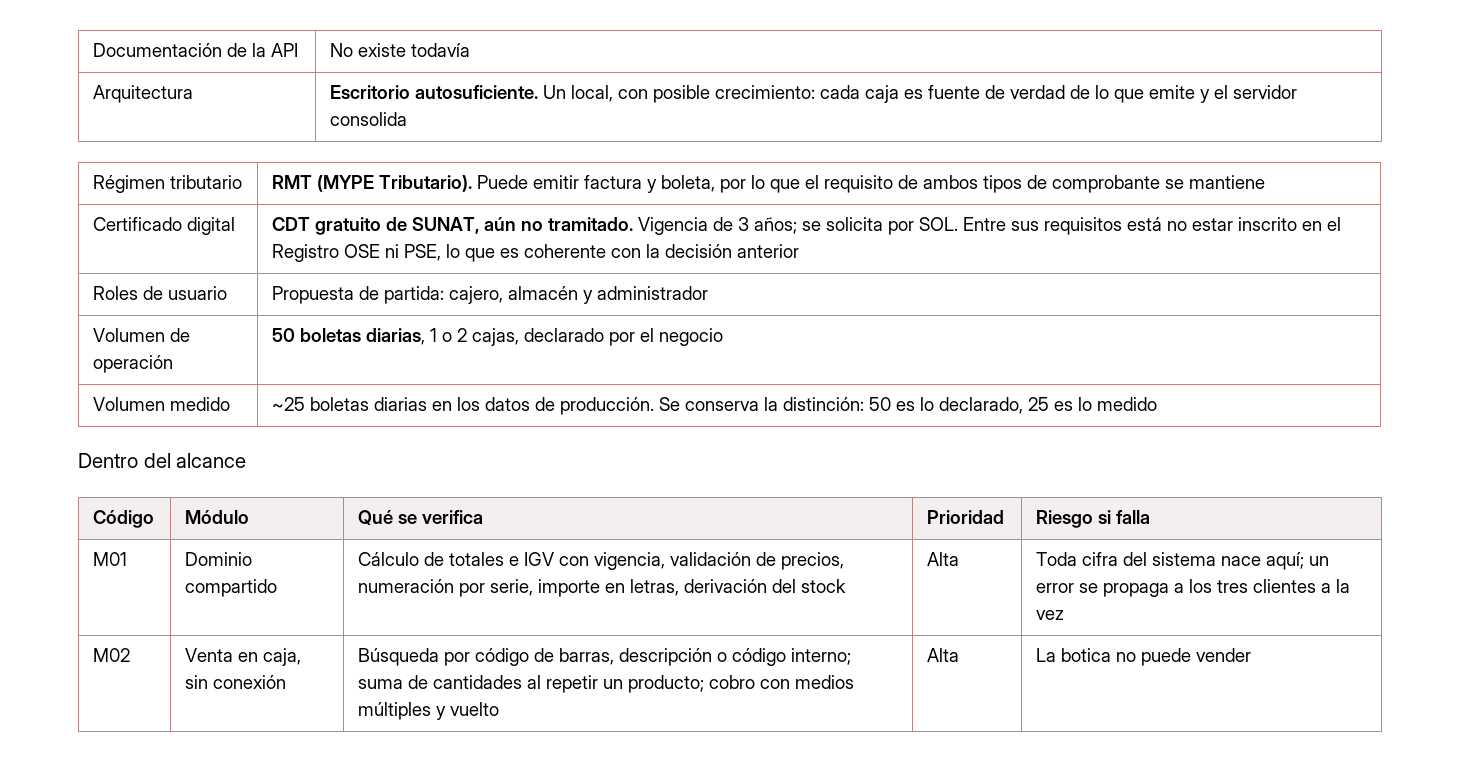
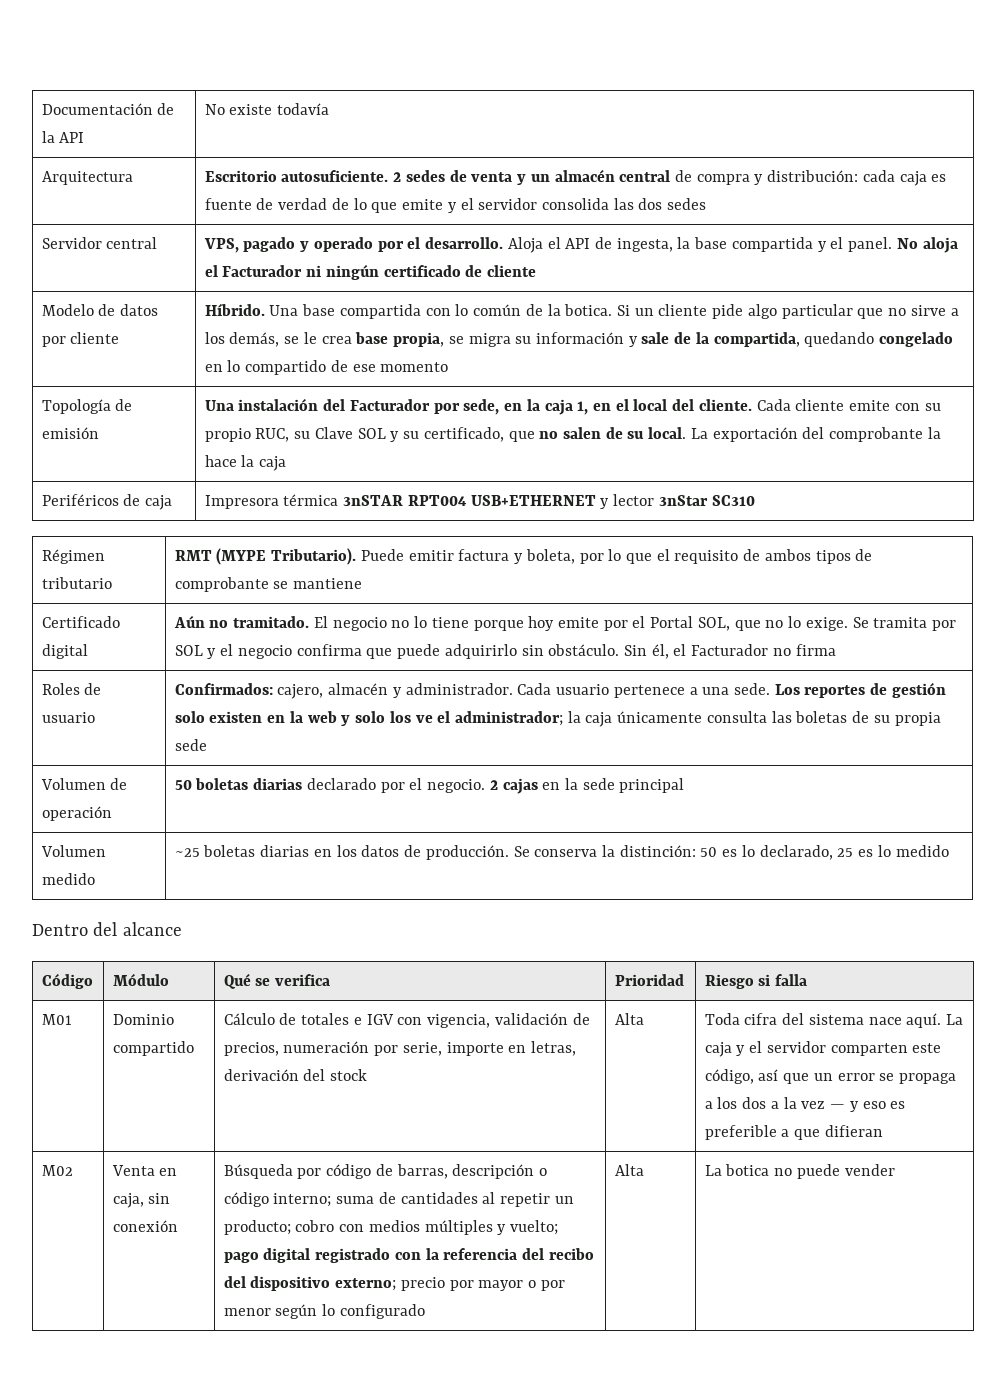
- Arquitectura | Escritorio autosuficiente. Un local, con posible crecimiento: cada caja es fuente de verdad de lo que emite y el servidor consolida
+ Arquitectura | Escritorio autosuficiente. 2 sedes de venta y un almacén central de compra y distribución: cada caja es fuente de verdad de lo que emite y el servidor consolida las dos sedes
+ Servidor central | VPS, pagado y operado por el desarrollo. Aloja el API de ingesta, la base compartida y el panel. No aloja el Facturador ni ningún certificado de cliente
+ Modelo de datos por cliente | Híbrido. Una base compartida con lo común de la botica. Si un cliente pide algo particular que no sirve a los demás, se le crea base propia, se migra su información y sale de la compartida, quedando congelado en lo compartido de ese momento
+ Topología de emisión | Una instalación del Facturador por sede, en la caja 1, en el local del cliente. Cada cliente emite con su propio RUC, su Clave SOL y su certificado, que no salen de su local. La exportación del comprobante la hace la caja
+ Periféricos de caja | Impresora térmica 3nSTAR RPT004 USB+ETHERNET y lector 3nStar SC310
- Certificado digital | CDT gratuito de SUNAT, aún no tramitado. Vigencia de 3 años; se solicita por SOL. Entre sus requisitos está no estar inscrito en el Registro OSE ni PSE, lo que es coherente con la decisión anterior
- Roles de usuario | Propuesta de partida: cajero, almacén y administrador
+ Certificado digital | Aún no tramitado. El negocio no lo tiene porque hoy emite por el Portal SOL, que no lo exige. Se tramita por SOL y el negocio confirma que puede adquirirlo sin obstáculo. Sin él, el Facturador no firma
+ Roles de usuario | Confirmados: cajero, almacén y administrador. Cada usuario pertenece a una sede. Los reportes de gestión solo existen en la web y solo los ve el administrador; la caja únicamente consulta las boletas de su propia sede
- Volumen de operación | 50 boletas diarias, 1 o 2 cajas, declarado por el negocio
+ Volumen de operación | 50 boletas diarias declarado por el negocio. 2 cajas en la sede principal
- Toda cifra del sistema nace aquí; un error se propaga a los tres clientes a la vez
+ Toda cifra del sistema nace aquí. La caja y el servidor comparten este código, así que un error se propaga a los dos a la vez — y eso es preferible a que difieran
- Búsqueda por código de barras, descripción o código interno; suma de cantidades al repetir un producto; cobro con medios múltiples y vuelto
+ Búsqueda por código de barras, descripción o código interno; suma de cantidades al repetir un producto; cobro con medios múltiples y vuelto; pago digital registrado con la referencia del recibo del dispositivo externo; precio por mayor o por menor según lo configurado

